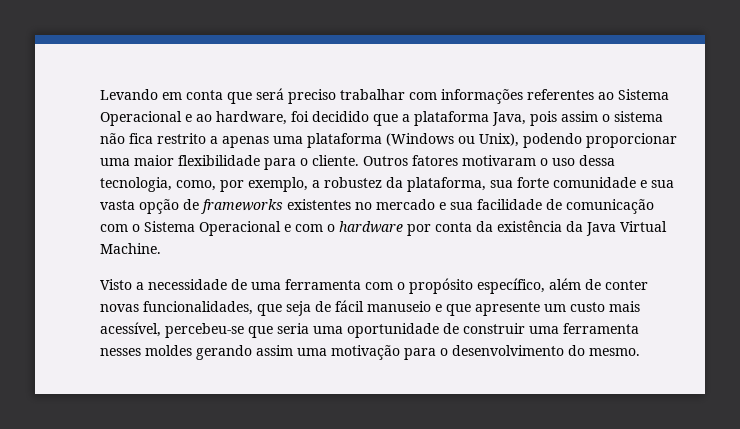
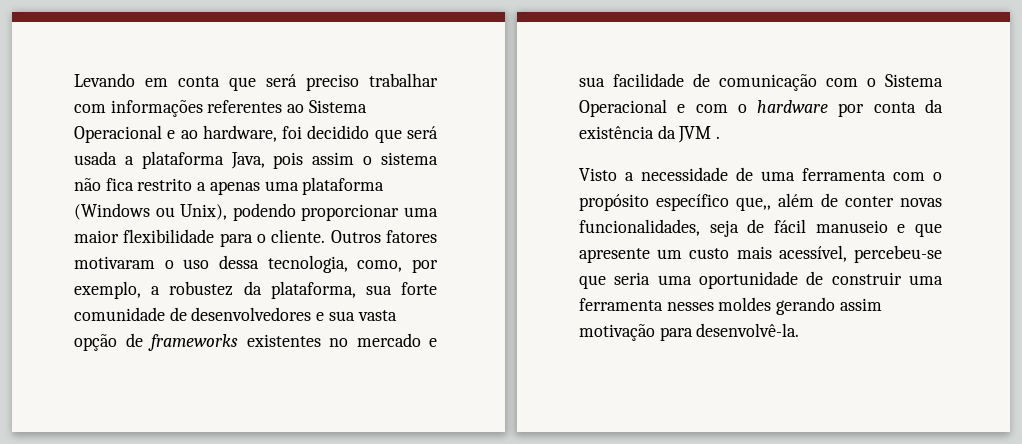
- Levando em conta que será preciso trabalhar com informações referentes ao Sistema Operacional e ao hardware, foi decidido que a plataforma Java, pois assim o sistema não fica restrito a apenas uma plataforma (Windows ou Unix), podendo proporcionar uma maior flexibilidade para o cliente.
+ Levando em conta que será preciso trabalhar com informações referentes ao Sistema Operacional e ao hardware, foi decidido que será usada a plataforma Java, pois assim o sistema não fica restrito a apenas uma plataforma (Windows ou Unix), podendo proporcionar uma maior flexibilidade para o cliente.
- Outros fatores motivaram o uso dessa tecnologia, como, por exemplo, a robustez da plataforma, sua forte comunidade e sua vasta opção de frameworks existentes no mercado e sua facilidade de comunicação com o Sistema Operacional e com o hardware por conta da existência da Java Virtual Machine.
+ Outros fatores motivaram o uso dessa tecnologia, como, por exemplo, a robustez da plataforma, sua forte comunidade de desenvolvedores e sua vasta opção de frameworks existentes no mercado e sua facilidade de comunicação com o Sistema Operacional e com o hardware por conta da existência da JVM .
- Visto a necessidade de uma ferramenta com o propósito específico, além de conter novas funcionalidades, que seja de fácil manuseio e que apresente um custo mais acessível, percebeu-se que seria uma oportunidade de construir uma ferramenta nesses moldes gerando assim uma motivação para o desenvolvimento do mesmo.
+ Visto a necessidade de uma ferramenta com o propósito específico que,, além de conter novas funcionalidades, seja de fácil manuseio e que apresente um custo mais acessível, percebeu-se que seria uma oportunidade de construir uma ferramenta nesses moldes gerando assim motivação para desenvolvê-la.

